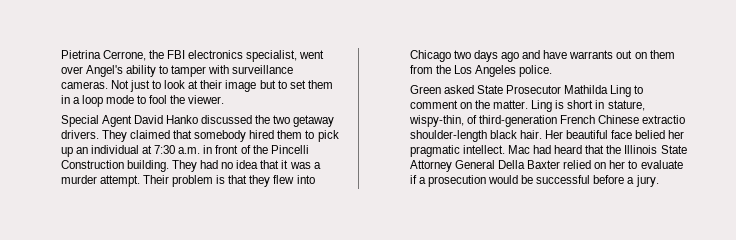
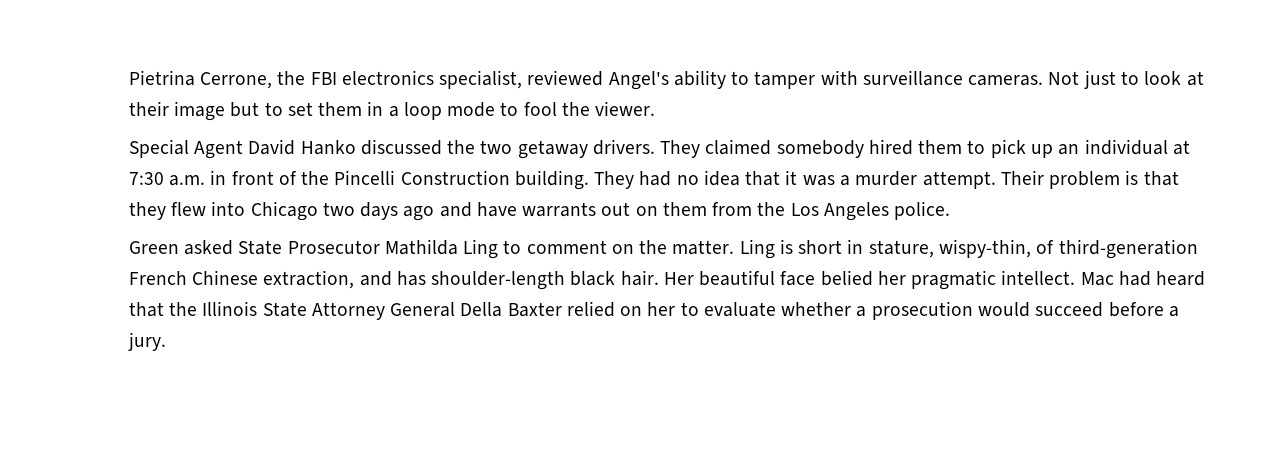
- Pietrina Cerrone, the FBI electronics specialist, went over Angel's ability to tamper with surveillance cameras.
+ Pietrina Cerrone, the FBI electronics specialist, reviewed Angel's ability to tamper with surveillance cameras.
- They claimed that somebody hired them to pick up an individual at 7:30 a.m. in front of the Pincelli Construction building.
+ They claimed somebody hired them to pick up an individual at 7:30 a.m. in front of the Pincelli Construction building.
- Ling is short in stature, wispy-thin, of third-generation French Chinese extractio shoulder-length black hair.
+ Ling is short in stature, wispy-thin, of third-generation French Chinese extraction, and has shoulder-length black hair.
- Mac had heard that the Illinois State Attorney General Della Baxter relied on her to evaluate if a prosecution would be successful before a jury.
+ Mac had heard that the Illinois State Attorney General Della Baxter relied on her to evaluate whether a prosecution would succeed before a jury.

